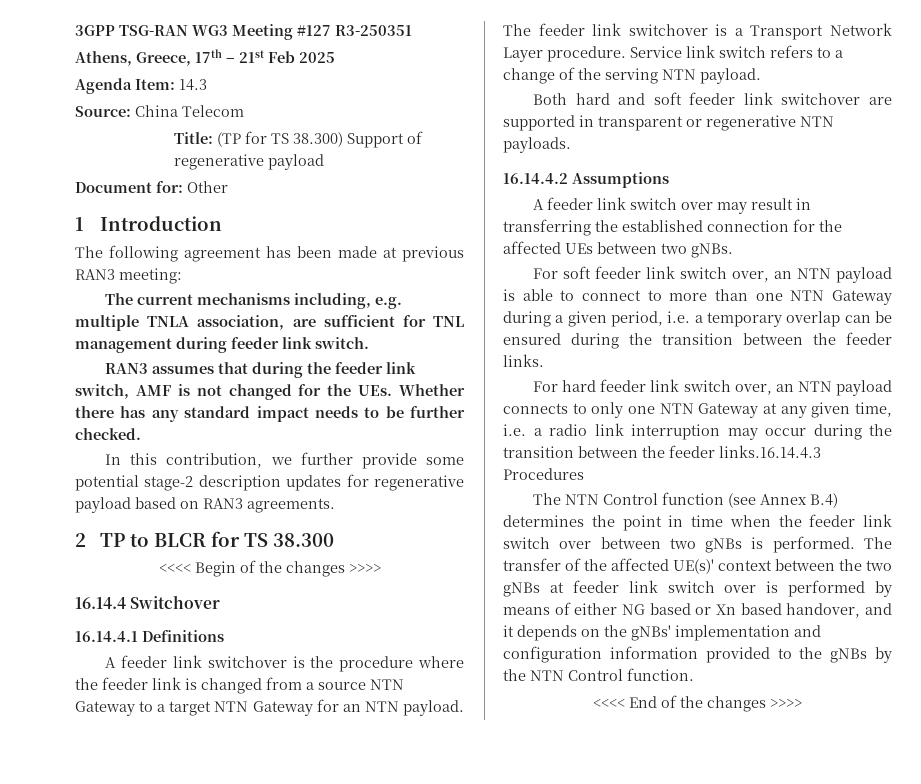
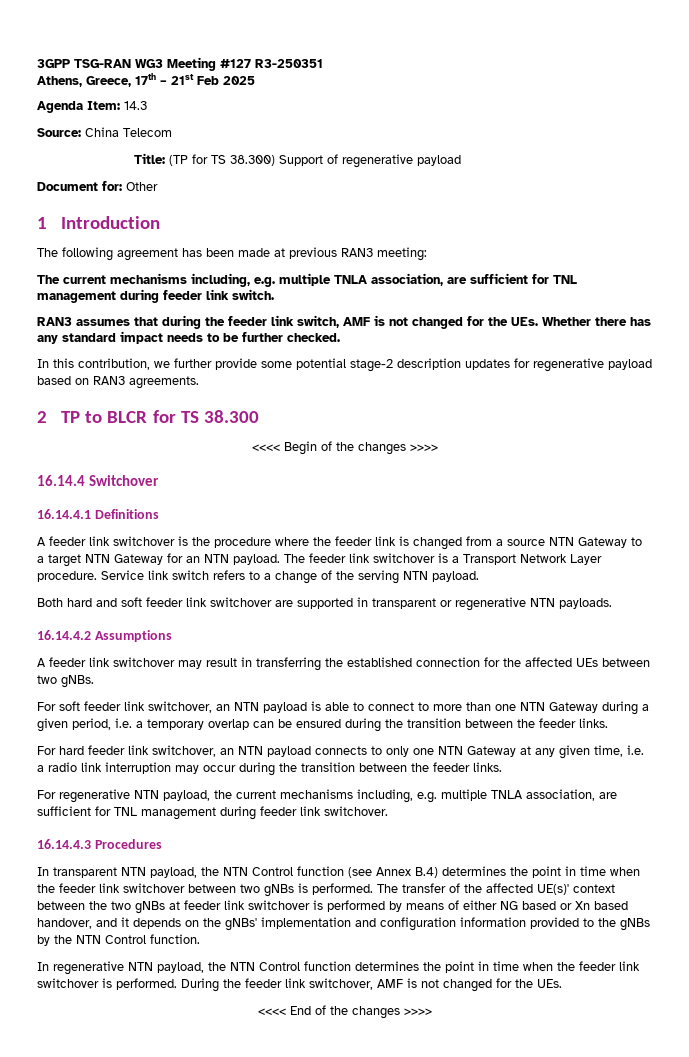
- A feeder link switch over may result in transferring the established connection for the affected UEs between two gNBs.
+ A feeder link switchover may result in transferring the established connection for the affected UEs between two gNBs.
- For soft feeder link switch over, an NTN payload is able to connect to more than one NTN Gateway during a given period, i.e. a temporary overlap can be ensured during the transition between the feeder links.
+ For soft feeder link switchover, an NTN payload is able to connect to more than one NTN Gateway during a given period, i.e. a temporary overlap can be ensured during the transition between the feeder links.
- For hard feeder link switch over, an NTN payload connects to only one NTN Gateway at any given time, i.e. a radio link interruption may occur during the transition between the feeder links.16.14.4.3 Procedures
- The NTN Control function (see Annex B.4) determines the point in time when the feeder link switch over between two gNBs is performed.
+ For hard feeder link switchover, an NTN payload connects to only one NTN Gateway at any given time, i.e. a radio link interruption may occur during the transition between the feeder links.
+ For regenerative NTN payload, the current mechanisms including, e.g. multiple TNLA association, are sufficient for TNL management during feeder link switchover.
+ 16.14.4.3 Procedures
+ In transparent NTN payload, the NTN Control function (see Annex B.4) determines the point in time when the feeder link switchover between two gNBs is performed.
- The transfer of the affected UE(s)' context between the two gNBs at feeder link switch over is performed by means of either NG based or Xn based handover, and it depends on the gNBs' implementation and configuration information provided to the gNBs by the NTN Control function.
+ The transfer of the affected UE(s)' context between the two gNBs at feeder link switchover is performed by means of either NG based or Xn based handover, and it depends on the gNBs' implementation and configuration information provided to the gNBs by the NTN Control function.
+ In regenerative NTN payload, the NTN Control function determines the point in time when the feeder link switchover is performed. During the feeder link switchover, AMF is not changed for the UEs.

